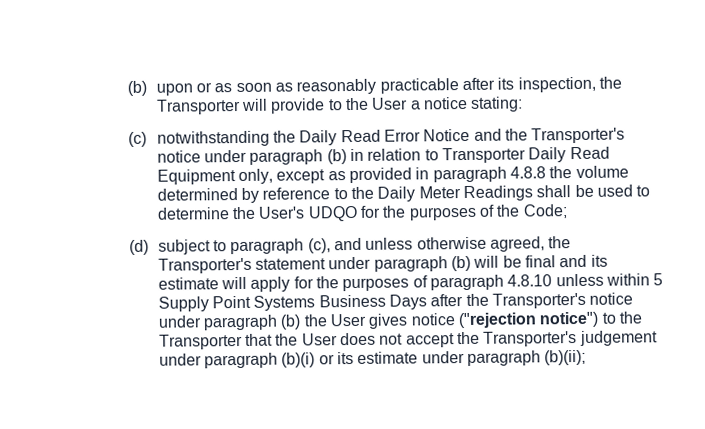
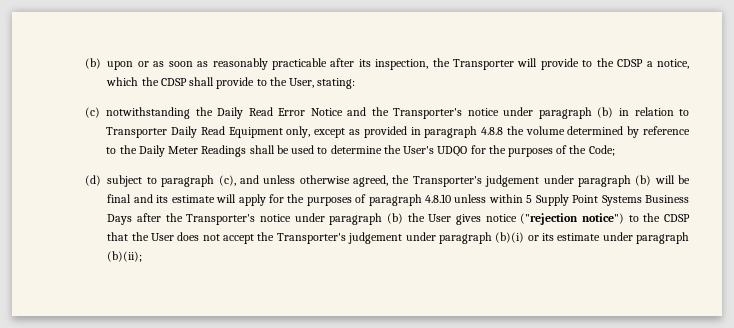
- (b) upon or as soon as reasonably practicable after its inspection, the Transporter will provide to the User a notice stating:
+ (b) upon or as soon as reasonably practicable after its inspection, the Transporter will provide to the CDSP a notice, which the CDSP shall provide to the User, stating:
- (d) subject to paragraph (c), and unless otherwise agreed, the Transporter's statement under paragraph (b) will be final and its estimate will apply for the purposes of paragraph 4.8.10 unless within 5 Supply Point Systems Business Days after the Transporter's notice under paragraph (b) the User gives notice ("rejection notice") to the Transporter that the User does not accept the Transporter's judgement under paragraph (b)(i) or its estimate under paragraph (b)(ii);
+ (d) subject to paragraph (c), and unless otherwise agreed, the Transporter's judgement under paragraph (b) will be final and its estimate will apply for the purposes of paragraph 4.8.10 unless within 5 Supply Point Systems Business Days after the Transporter's notice under paragraph (b) the User gives notice ("rejection notice") to the CDSP that the User does not accept the Transporter's judgement under paragraph (b)(i) or its estimate under paragraph (b)(ii);

